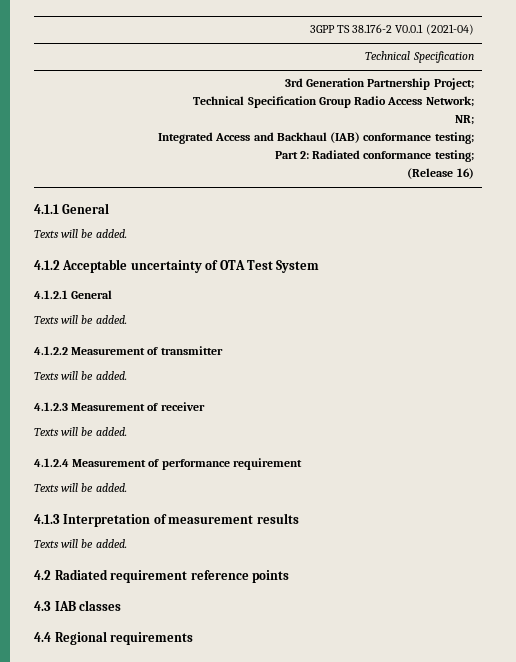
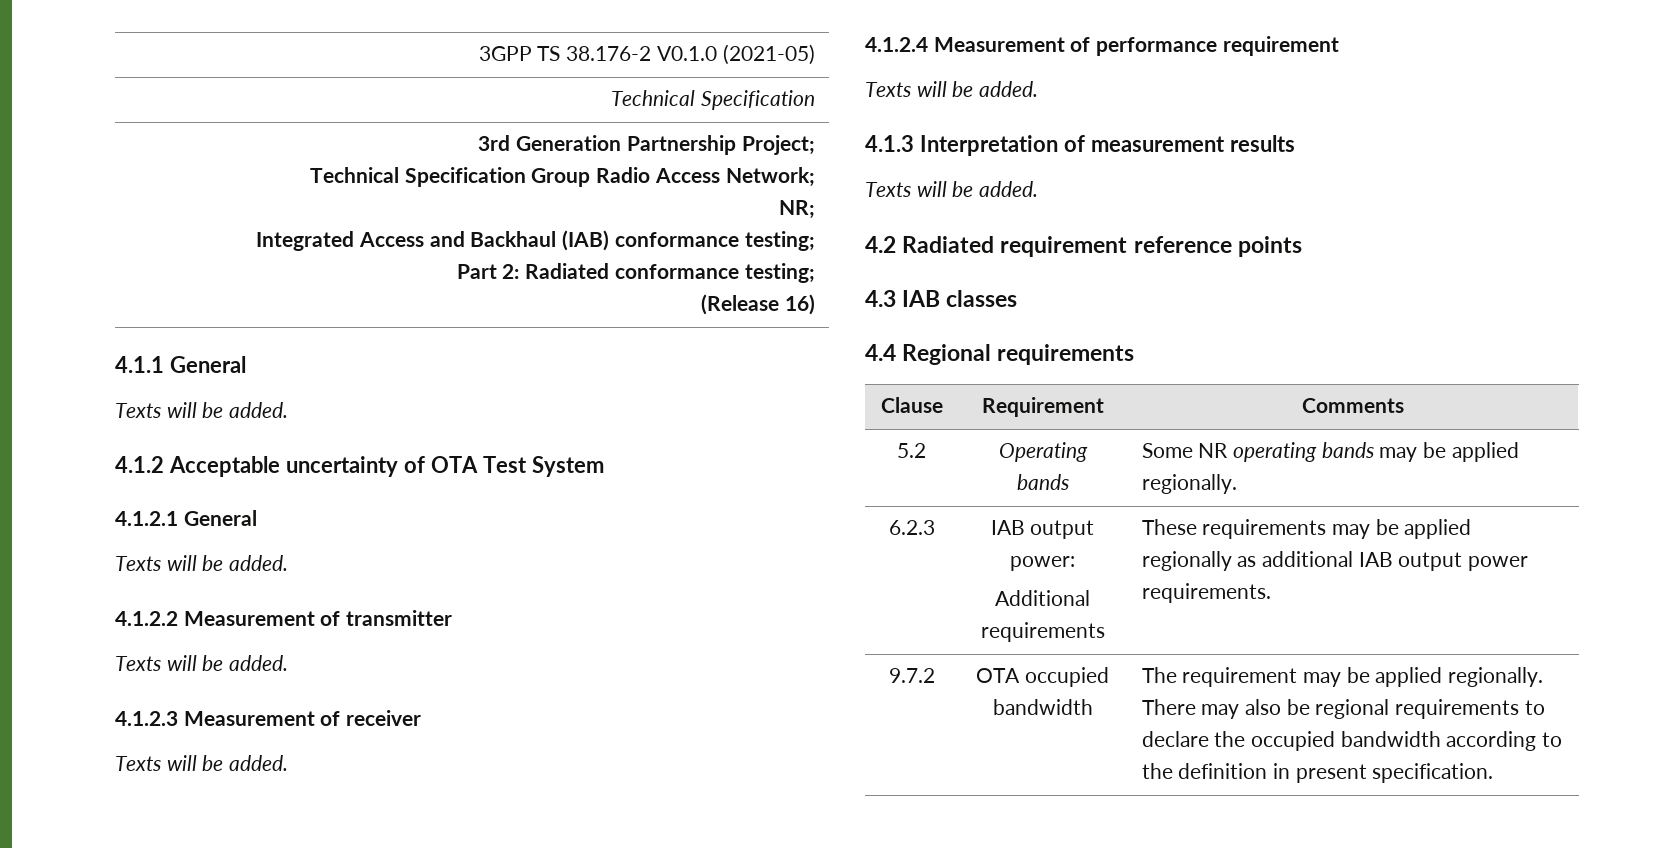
- 3GPP TS 38.176-2 V0.0.1 (2021-04)
+ 3GPP TS 38.176-2 V0.1.0 (2021-05)
+ Clause | Requirement | Comments
+ 5.2 | Operating bands | Some NR operating bands may be applied regionally.
+ 6.2.3 | IAB output power:
+ Additional requirements | These requirements may be applied regionally as additional IAB output power requirements.
+ 9.7.2 | OTA occupied bandwidth | The requirement may be applied regionally. There may also be regional requirements to declare the occupied bandwidth according to the definition in present specification.

